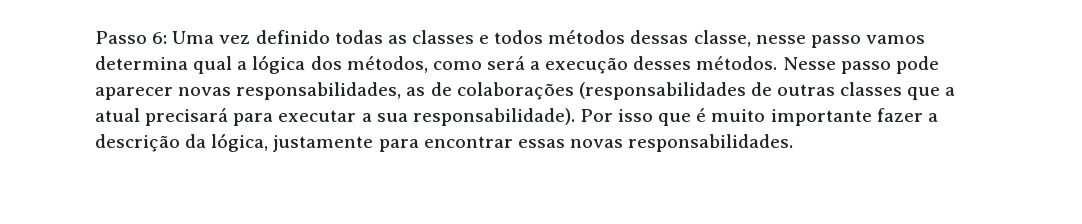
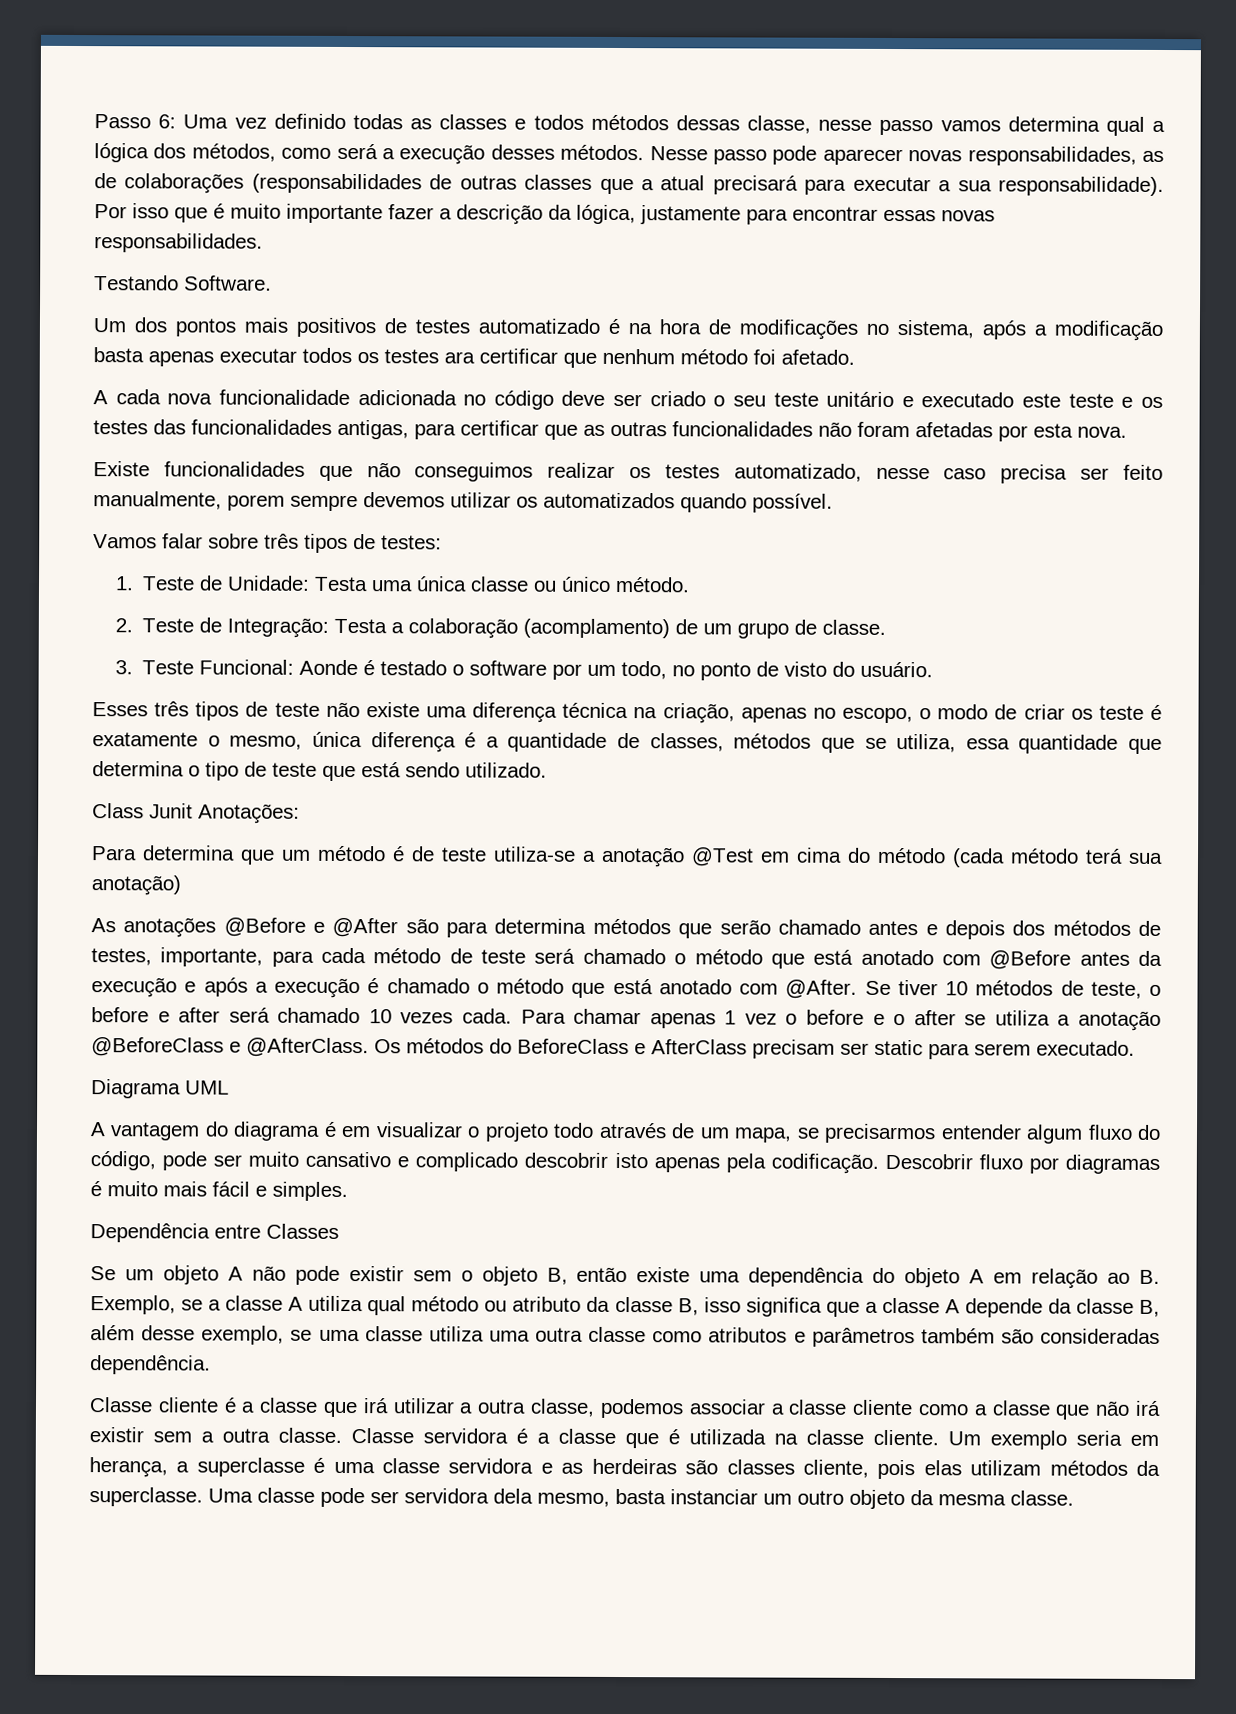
+ Testando Software.
+ Um dos pontos mais positivos de testes automatizado é na hora de modificações no sistema, após a modificação basta apenas executar todos os testes ara certificar que nenhum método foi afetado.
+ A cada nova funcionalidade adicionada no código deve ser criado o seu teste unitário e executado este teste e os testes das funcionalidades antigas, para certificar que as outras funcionalidades não foram afetadas por esta nova.
+ Existe funcionalidades que não conseguimos realizar os testes automatizado, nesse caso precisa ser feito manualmente, porem sempre devemos utilizar os automatizados quando possível.
+ Vamos falar sobre três tipos de testes:
+ 1. Teste de Unidade: Testa uma única classe ou único método.
+ 2. Teste de Integração: Testa a colaboração (acomplamento) de um grupo de classe.
+ 3. Teste Funcional: Aonde é testado o software por um todo, no ponto de visto do usuário.
+ Esses três tipos de teste não existe uma diferença técnica na criação, apenas no escopo, o modo de criar os teste é exatamente o mesmo, única diferença é a quantidade de classes, métodos que se utiliza, essa quantidade que determina o tipo de teste que está sendo utilizado.
+ Class Junit Anotações:
+ Para determina que um método é de teste utiliza-se a anotação @Test em cima do método (cada método terá sua anotação)
+ As anotações @Before e @After são para determina métodos que serão chamado antes e depois dos métodos de testes, importante, para cada método de teste será chamado o método que está anotado com @Before antes da execução e após a execução é chamado o método que está anotado com @After. Se tiver 10 métodos de teste, o before e after será chamado 10 vezes cada. Para chamar apenas 1 vez o before e o after se utiliza a anotação @BeforeClass e @AfterClass. Os métodos do BeforeClass e AfterClass precisam ser static para serem executado.
+ Diagrama UML
+ A vantagem do diagrama é em visualizar o projeto todo através de um mapa, se precisarmos entender algum fluxo do código, pode ser muito cansativo e complicado descobrir isto apenas pela codificação. Descobrir fluxo por diagramas é muito mais fácil e simples.
+ Dependência entre Classes
+ Se um objeto A não pode existir sem o objeto B, então existe uma dependência do objeto A em relação ao B. Exemplo, se a classe A utiliza qual método ou atributo da classe B, isso significa que a classe A depende da classe B, além desse exemplo, se uma classe utiliza uma outra classe como atributos e parâmetros também são consideradas dependência.
+ Classe cliente é a classe que irá utilizar a outra classe, podemos associar a classe cliente como a classe que não irá existir sem a outra classe. Classe servidora é a classe que é utilizada na classe cliente. Um exemplo seria em herança, a superclasse é uma classe servidora e as herdeiras são classes cliente, pois elas utilizam métodos da superclasse. Uma classe pode ser servidora dela mesmo, basta instanciar um outro objeto da mesma classe.

